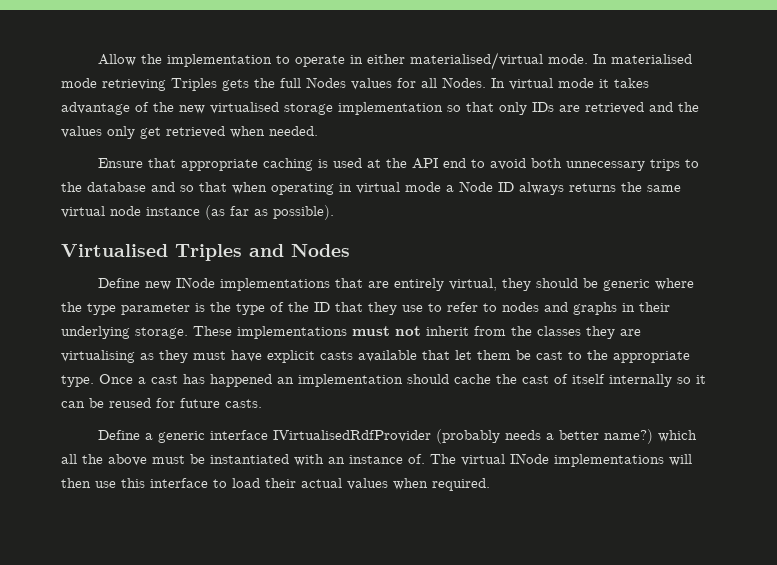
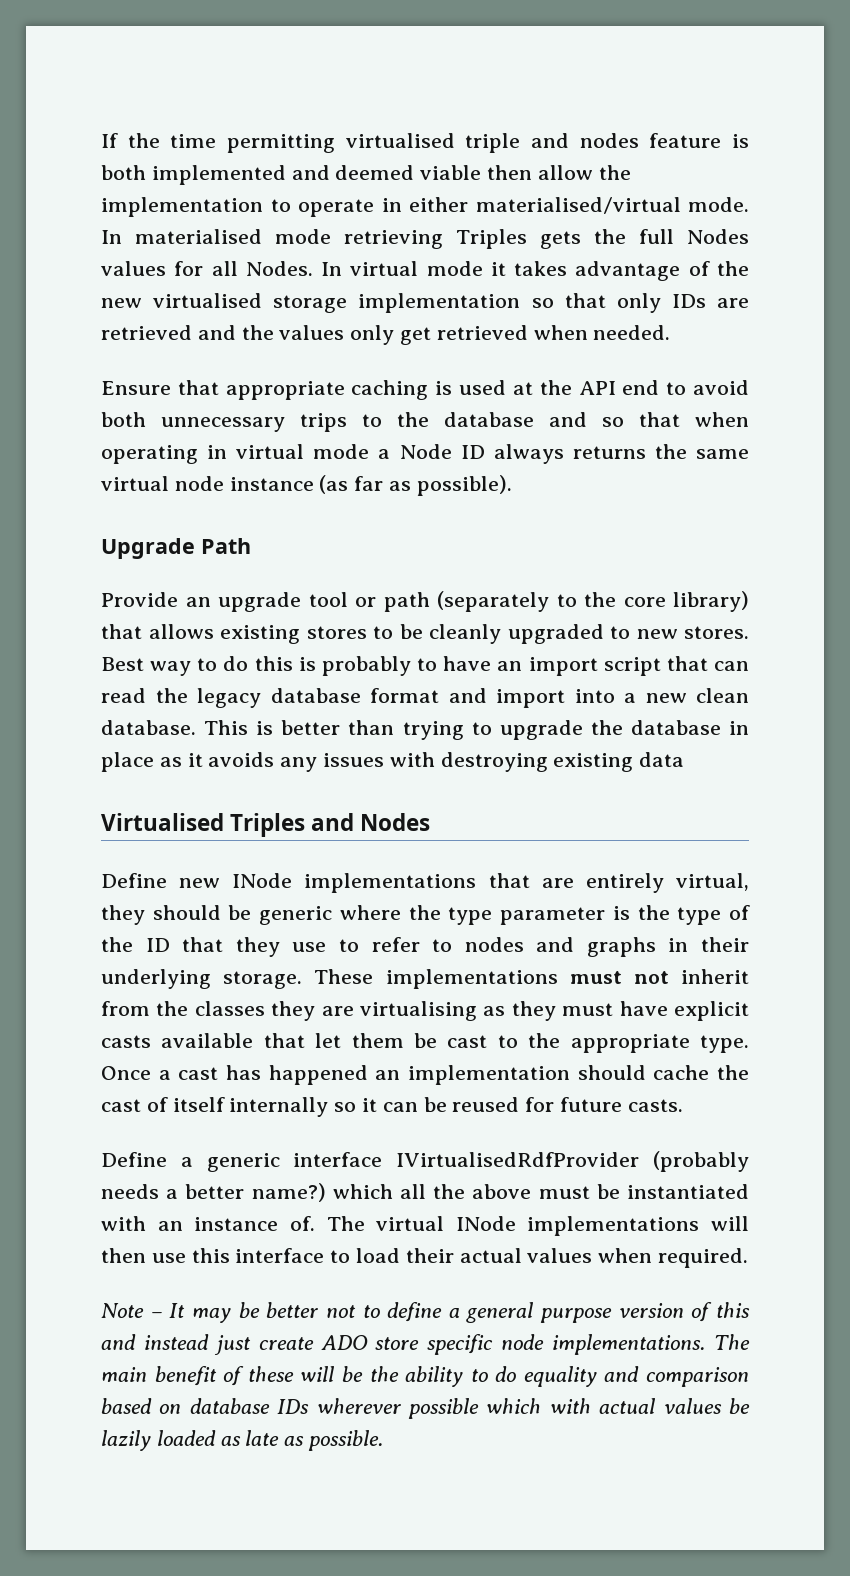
- Allow the implementation to operate in either materialised/virtual mode.
+ If the time permitting virtualised triple and nodes feature is both implemented and deemed viable then allow the implementation to operate in either materialised/virtual mode.
+ Upgrade Path
+ Provide an upgrade tool or path (separately to the core library) that allows existing stores to be cleanly upgraded to new stores. Best way to do this is probably to have an import script that can read the legacy database format and import into a new clean database. This is better than trying to upgrade the database in place as it avoids any issues with destroying existing data
+ Note – It may be better not to define a general purpose version of this and instead just create ADO store specific node implementations. The main benefit of these will be the ability to do equality and comparison based on database IDs wherever possible which with actual values be lazily loaded as late as possible.

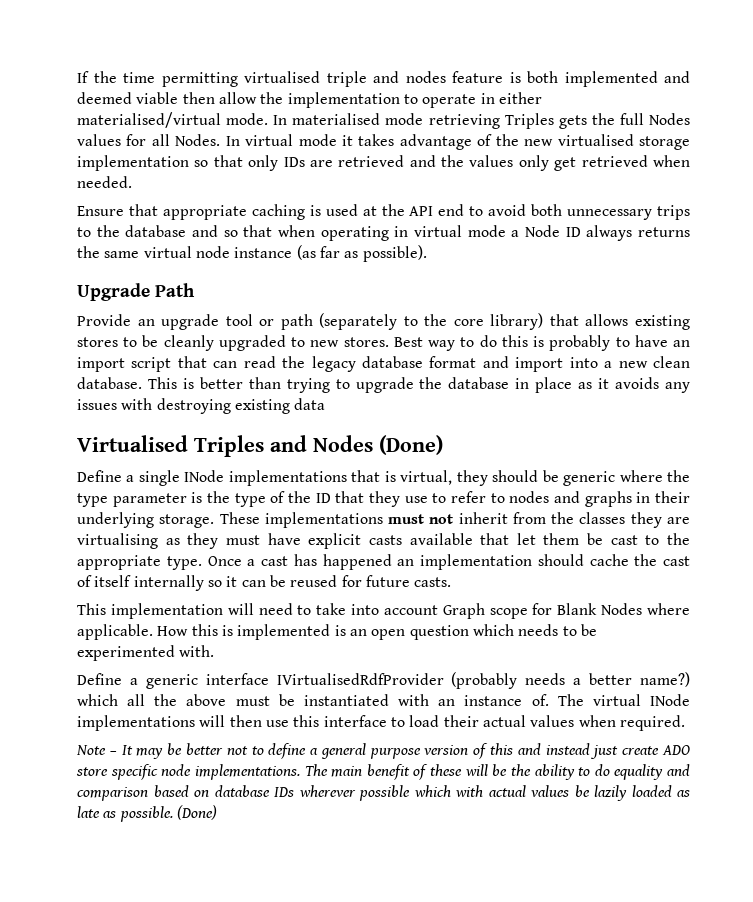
- Virtualised Triples and Nodes
- Define new INode implementations that are entirely virtual, they should be generic where the type parameter is the type of the ID that they use to refer to nodes and graphs in their underlying storage.
+ Virtualised Triples and Nodes (Done)
+ Define a single INode implementations that is virtual, they should be generic where the type parameter is the type of the ID that they use to refer to nodes and graphs in their underlying storage.
+ This implementation will need to take into account Graph scope for Blank Nodes where applicable. How this is implemented is an open question which needs to be experimented with.
- The main benefit of these will be the ability to do equality and comparison based on database IDs wherever possible which with actual values be lazily loaded as late as possible.
+ The main benefit of these will be the ability to do equality and comparison based on database IDs wherever possible which with actual values be lazily loaded as late as possible. (Done)

